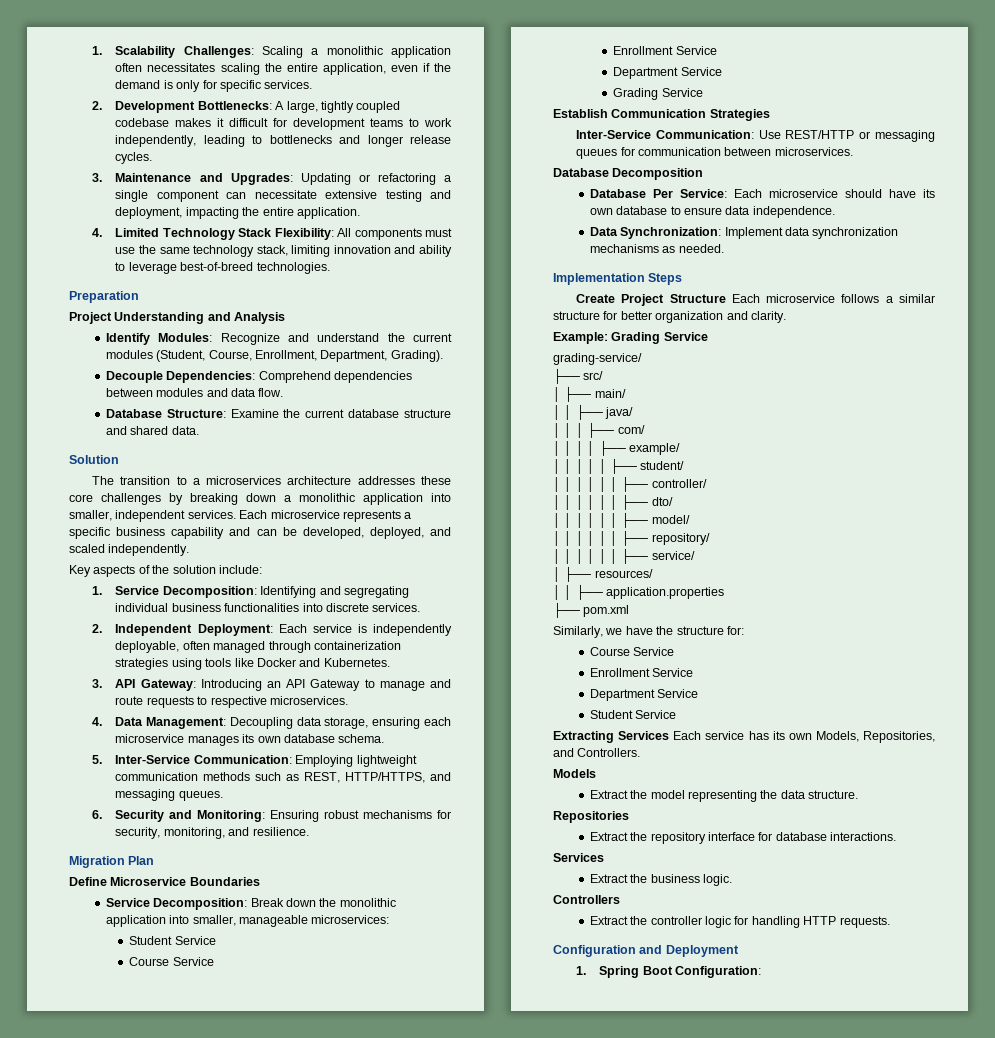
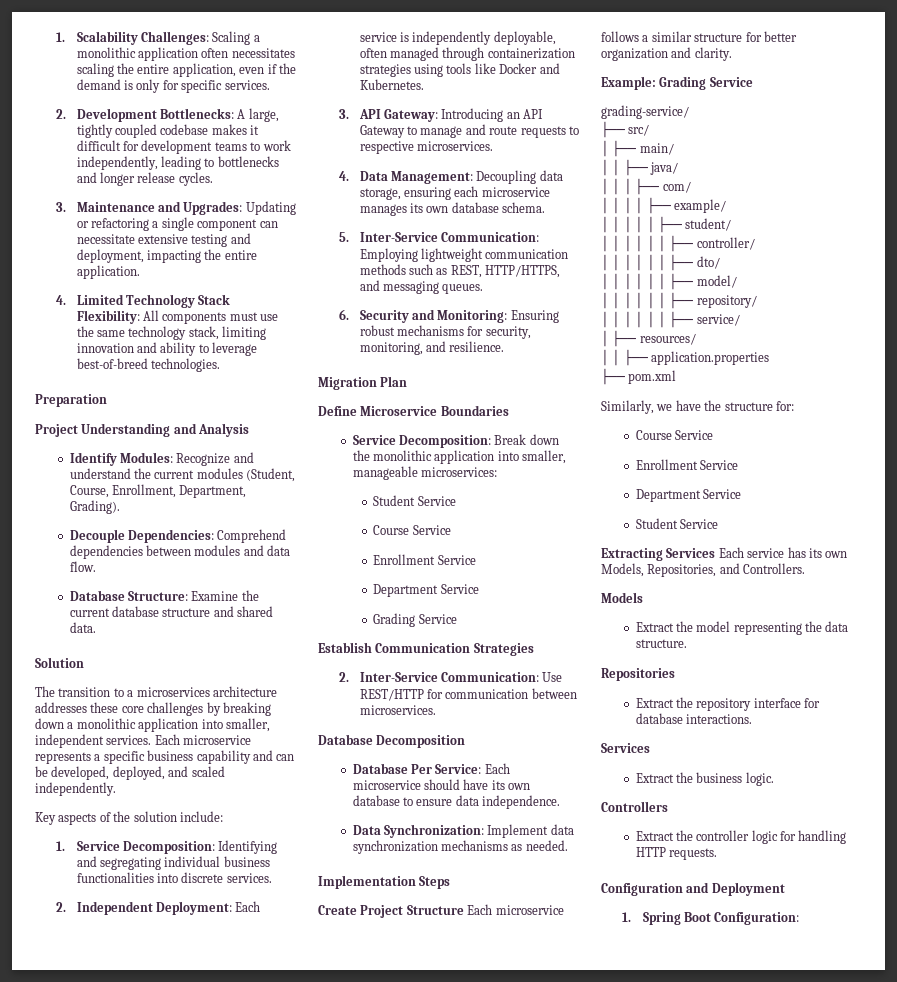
- Inter-Service Communication: Use REST/HTTP or messaging queues for communication between microservices.
+ 2. Inter-Service Communication: Use REST/HTTP for communication between microservices.

